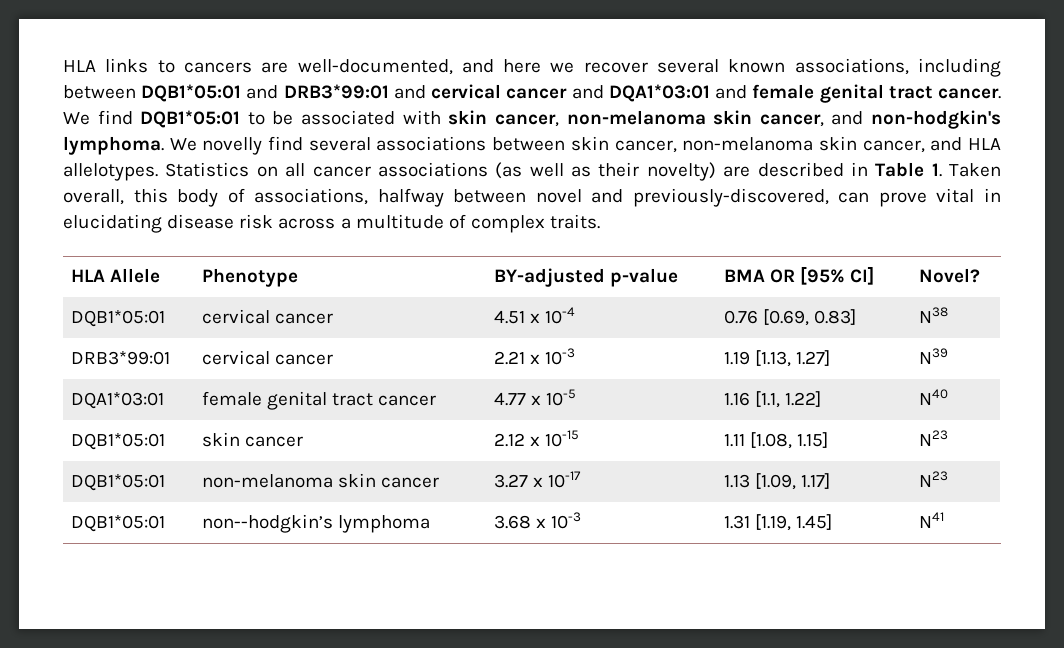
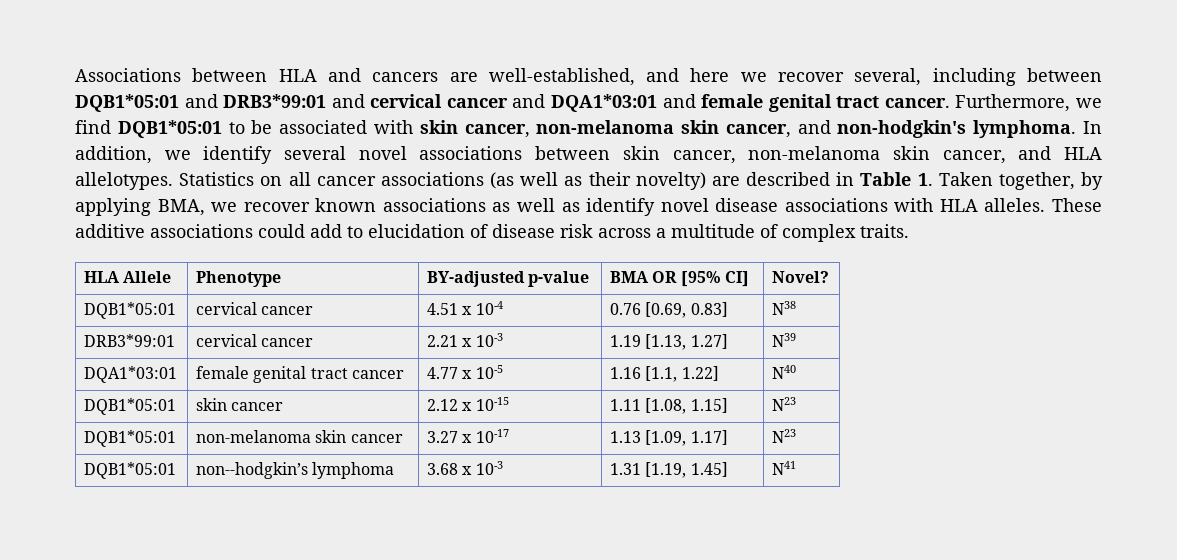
- HLA links to cancers are well-documented, and here we recover several known associations, including between DQB1*05:01 and DRB3*99:01 and cervical cancer and DQA1*03:01 and female genital tract cancer.
+ Associations between HLA and cancers are well-established, and here we recover several, including between DQB1*05:01 and DRB3*99:01 and cervical cancer and DQA1*03:01 and female genital tract cancer.
- We find DQB1*05:01 to be associated with skin cancer, non-melanoma skin cancer, and non-hodgkin's lymphoma.
+ Furthermore, we find DQB1*05:01 to be associated with skin cancer, non-melanoma skin cancer, and non-hodgkin's lymphoma.
- We novelly find several associations between skin cancer, non-melanoma skin cancer, and HLA allelotypes.
+ In addition, we identify several novel associations between skin cancer, non-melanoma skin cancer, and HLA allelotypes.
- Statistics on all cancer associations (as well as their novelty) are described in Table 1. Taken overall, this body of associations, halfway between novel and previously-discovered, can prove vital in elucidating disease risk across a multitude of complex traits.
+ Statistics on all cancer associations (as well as their novelty) are described in Table 1. Taken together, by applying BMA, we recover known associations as well as identify novel disease associations with HLA alleles. These additive associations could add to elucidation of disease risk across a multitude of complex traits.

